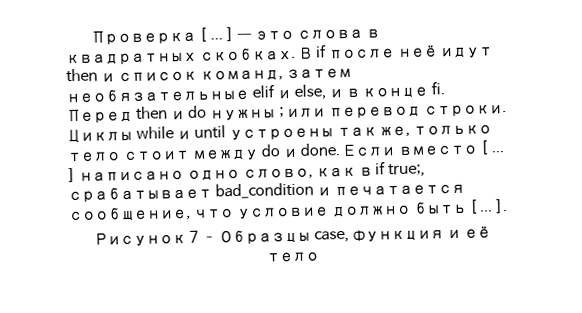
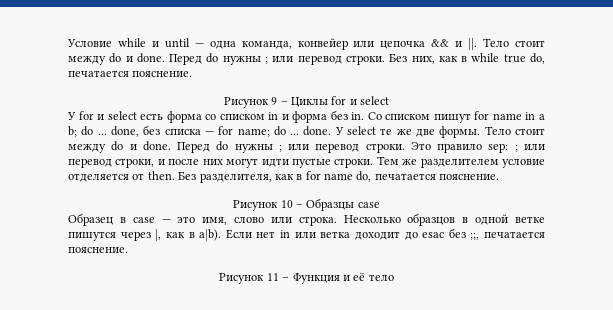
- Проверка [ ... ] — это слова в квадратных скобках. В if после неё идут then и список команд, затем необязательные elif и else, и в конце fi. Перед then и do нужны ; или перевод строки. Циклы while и until устроены так же, только тело стоит между do и done. Если вместо [ ... ] написано одно слово, как в if true;, срабатывает bad_condition и печатается сообщение, что условие должно быть [ ... ].
- Рисунок 7 – Образцы case, функция и её тело
+ Условие while и until — одна команда, конвейер или цепочка && и ||. Тело стоит между do и done. Перед do нужны ; или перевод строки. Без них, как в while true do, печатается пояснение.
+ Рисунок 9 – Циклы for и select
+ У for и select есть форма со списком in и форма без in. Со списком пишут for name in a b; do ... done, без списка — for name; do ... done. У select те же две формы. Тело стоит между do и done. Перед do нужны ; или перевод строки. Это правило sep: ; или перевод строки, и после них могут идти пустые строки. Тем же разделителем условие отделяется от then. Без разделителя, как в for name do, печатается пояснение.
+ Рисунок 10 – Образцы case
+ Образец в case — это имя, слово или строка. Несколько образцов в одной ветке пишутся через |, как в a|b). Если нет in или ветка доходит до esac без ;;, печатается пояснение.
+ Рисунок 11 – Функция и её тело

